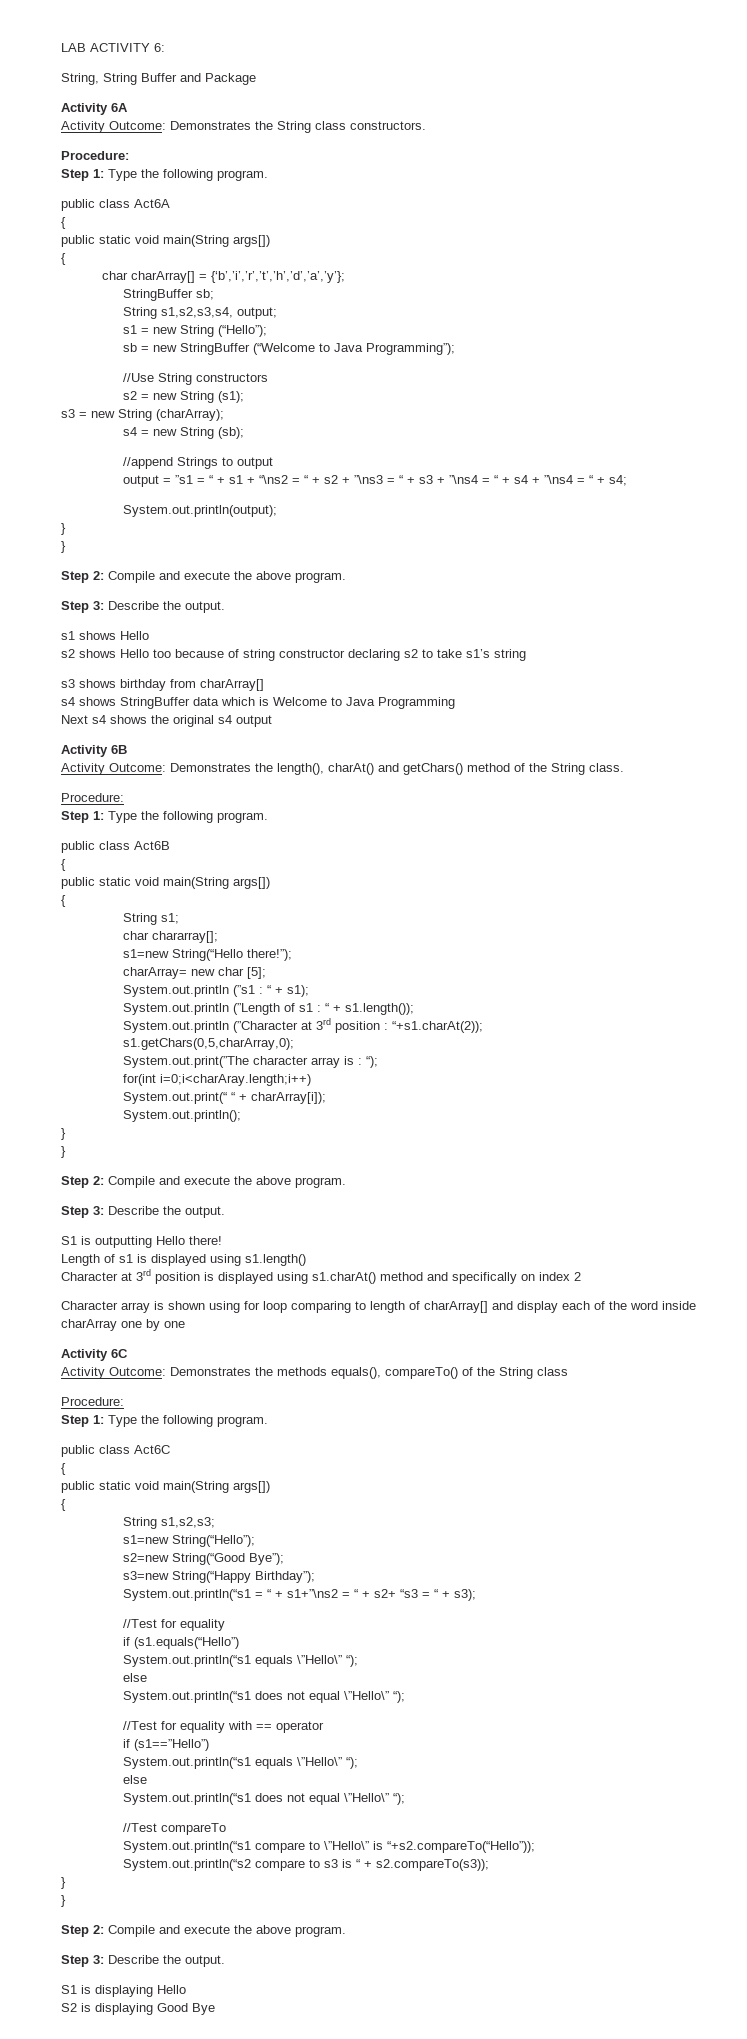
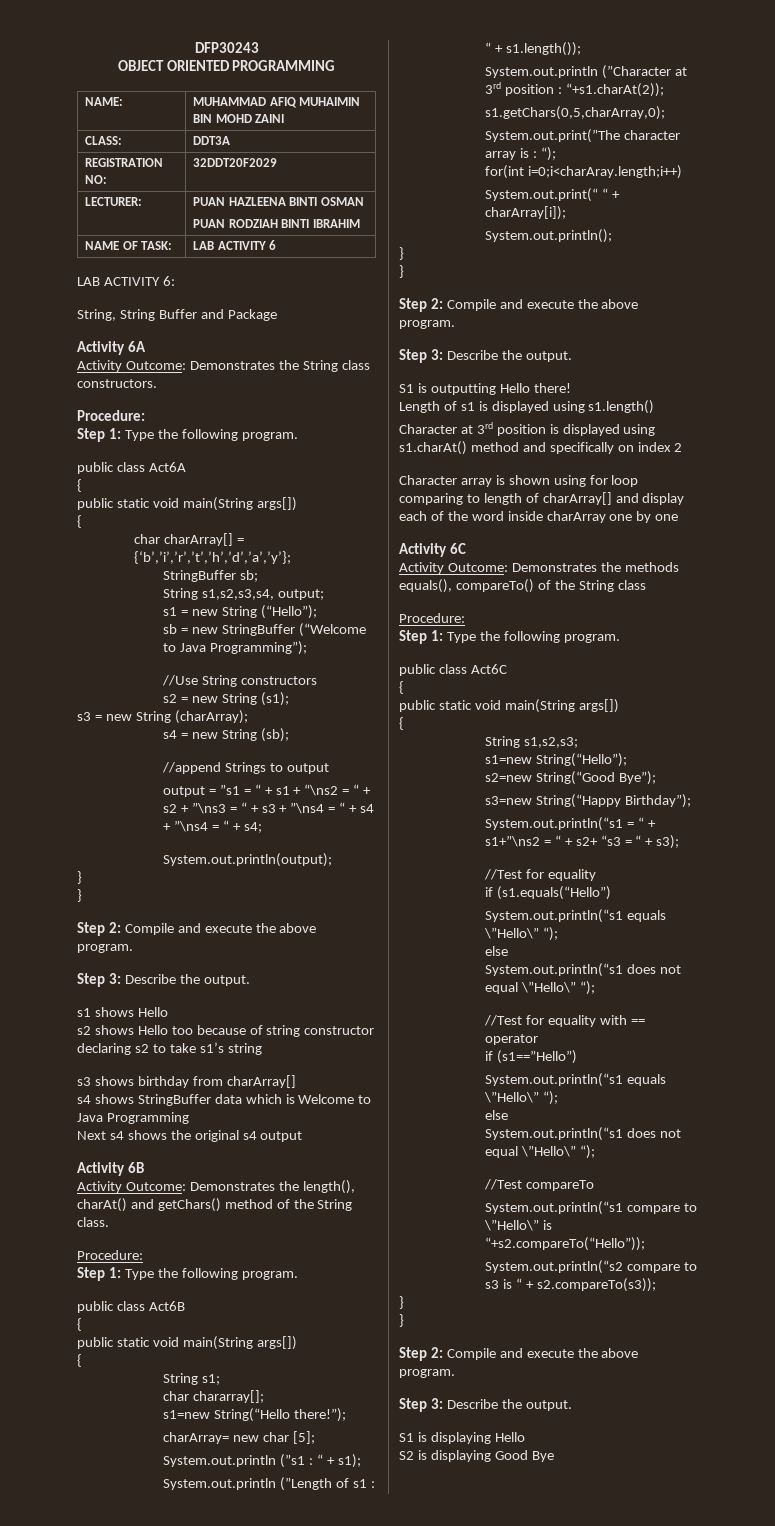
+ DFP30243
+ OBJECT ORIENTED PROGRAMMING
+ NAME: | MUHAMMAD AFIQ MUHAIMIN BIN MOHD ZAINI
+ CLASS: | DDT3A
+ REGISTRATION NO: | 32DDT20F2029
+ LECTURER: | PUAN HAZLEENA BINTI OSMAN
+ PUAN RODZIAH BINTI IBRAHIM
+ NAME OF TASK: | LAB ACTIVITY 6

